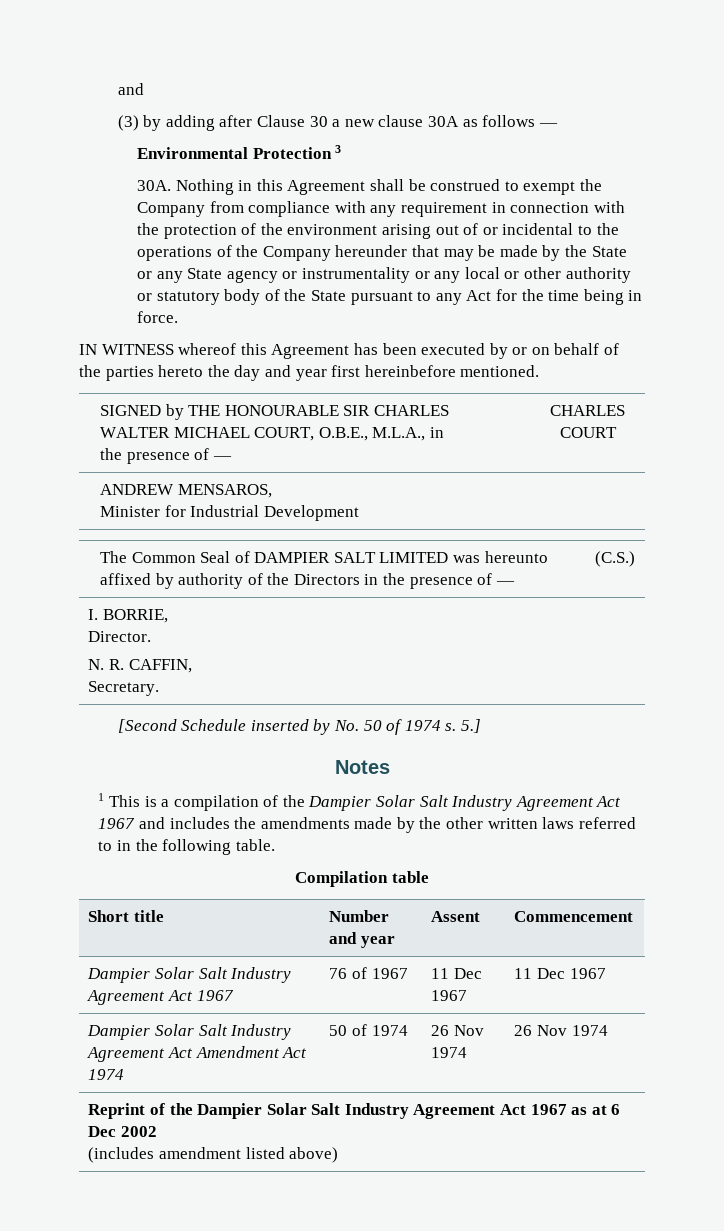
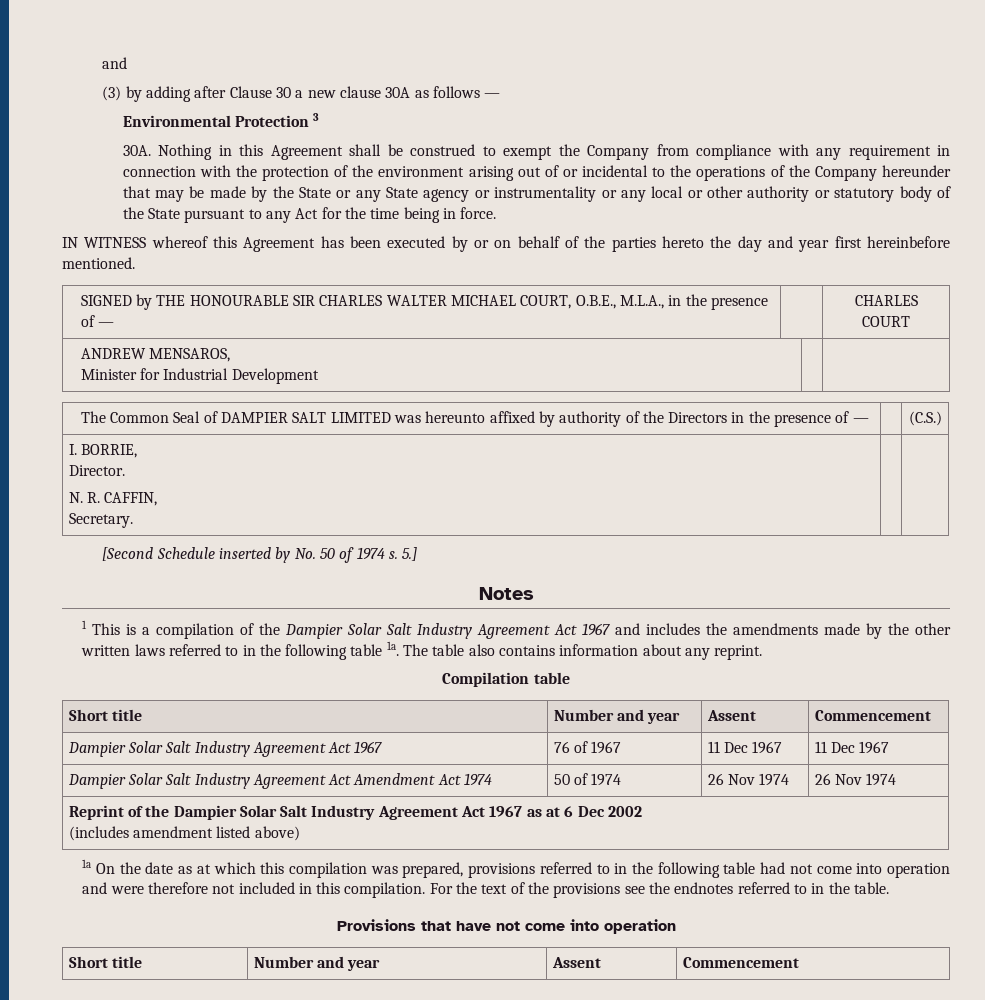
- 1 This is a compilation of the Dampier Solar Salt Industry Agreement Act 1967 and includes the amendments made by the other written laws referred to in the following table.
+ 1 This is a compilation of the Dampier Solar Salt Industry Agreement Act 1967 and includes the amendments made by the other written laws referred to in the following table 1a. The table also contains information about any reprint.
+ 1a On the date as at which this compilation was prepared, provisions referred to in the following table had not come into operation and were therefore not included in this compilation. For the text of the provisions see the endnotes referred to in the table.
+ Provisions that have not come into operation
+ Short title | Number and year | Assent | Commencement

